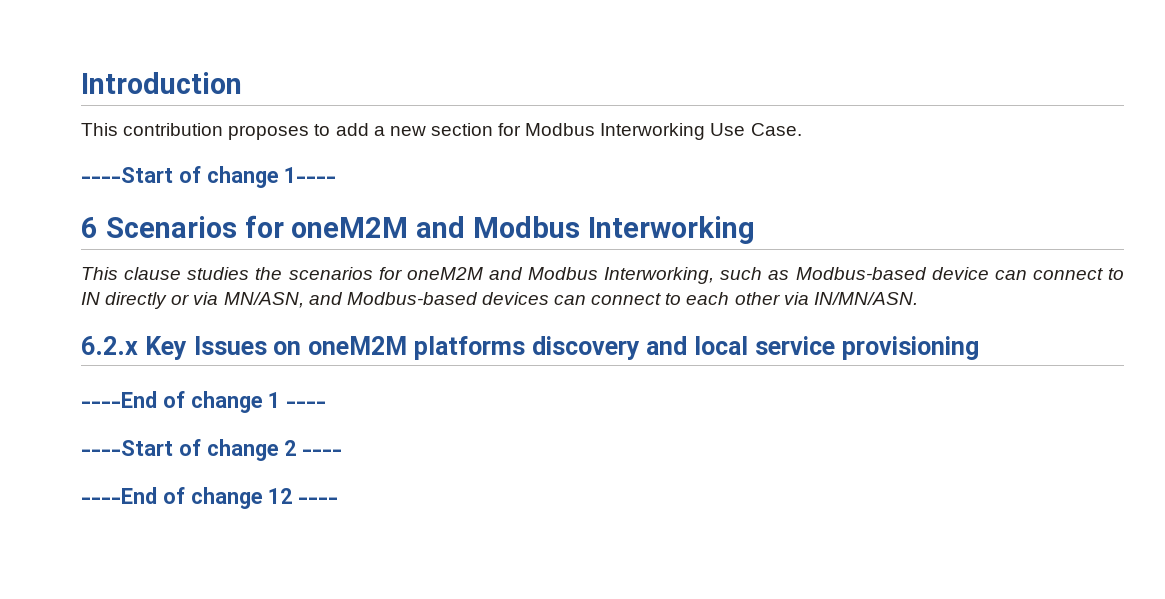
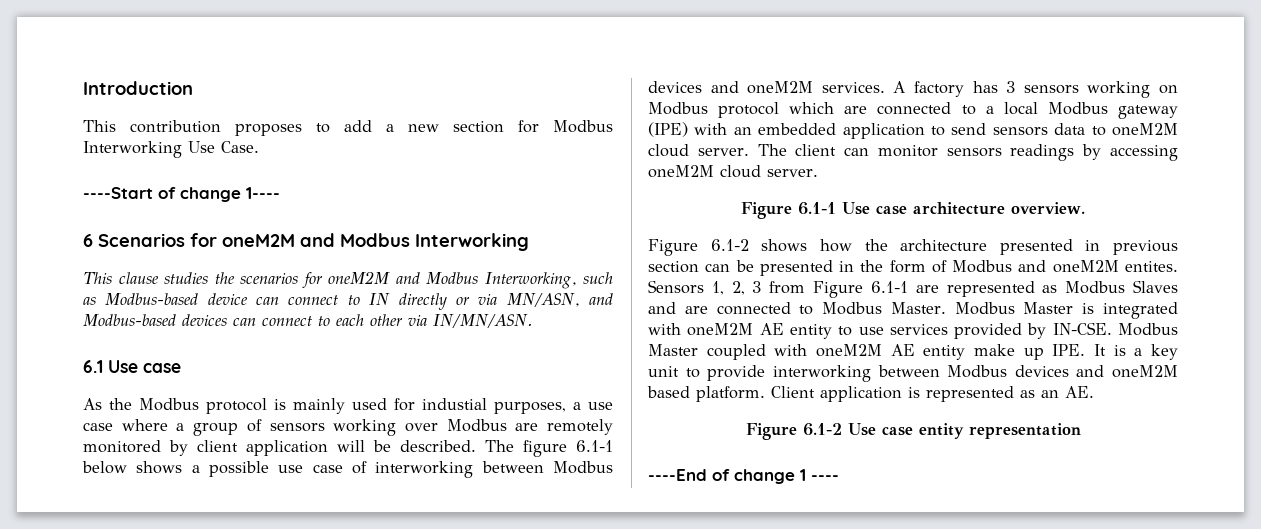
- 6.2.x Key Issues on oneM2M platforms discovery and local service provisioning
+ 6.1 Use case
+ As the Modbus protocol is mainly used for industial purposes, a use case where a group of sensors working over Modbus are remotely monitored by client application will be described. The figure 6.1-1 below shows a possible use case of interworking between Modbus devices and oneM2M services. A factory has 3 sensors working on Modbus protocol which are connected to a local Modbus gateway (IPE) with an embedded application to send sensors data to oneM2M cloud server. The client can monitor sensors readings by accessing oneM2M cloud server.
+ Figure 6.1-1 Use case architecture overview.
+ Figure 6.1-2 shows how the architecture presented in previous section can be presented in the form of Modbus and oneM2M entites. Sensors 1, 2, 3 from Figure 6.1-1 are represented as Modbus Slaves and are connected to Modbus Master. Modbus Master is integrated with oneM2M AE entity to use services provided by IN-CSE. Modbus Master coupled with oneM2M AE entity make up IPE. It is a key unit to provide interworking between Modbus devices and oneM2M based platform. Client application is represented as an AE.
+ Figure 6.1-2 Use case entity representation
- ----Start of change 2 ----
- ----End of change 12 ----

